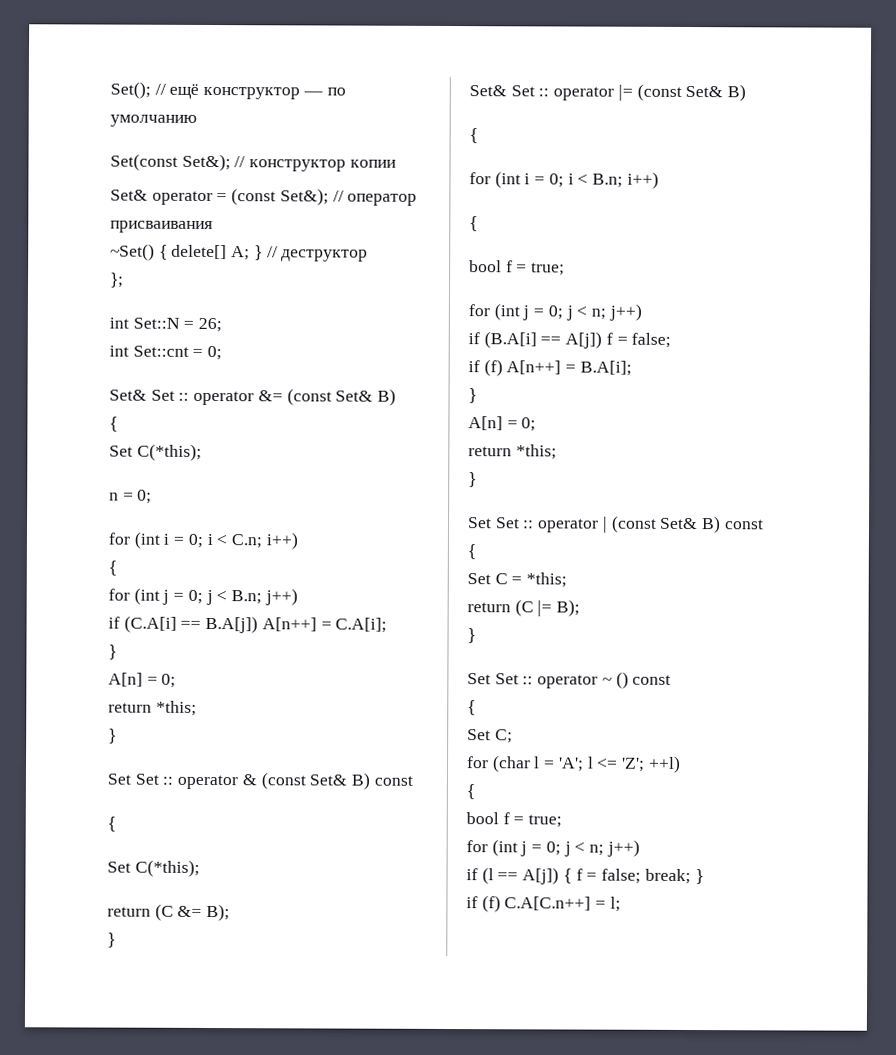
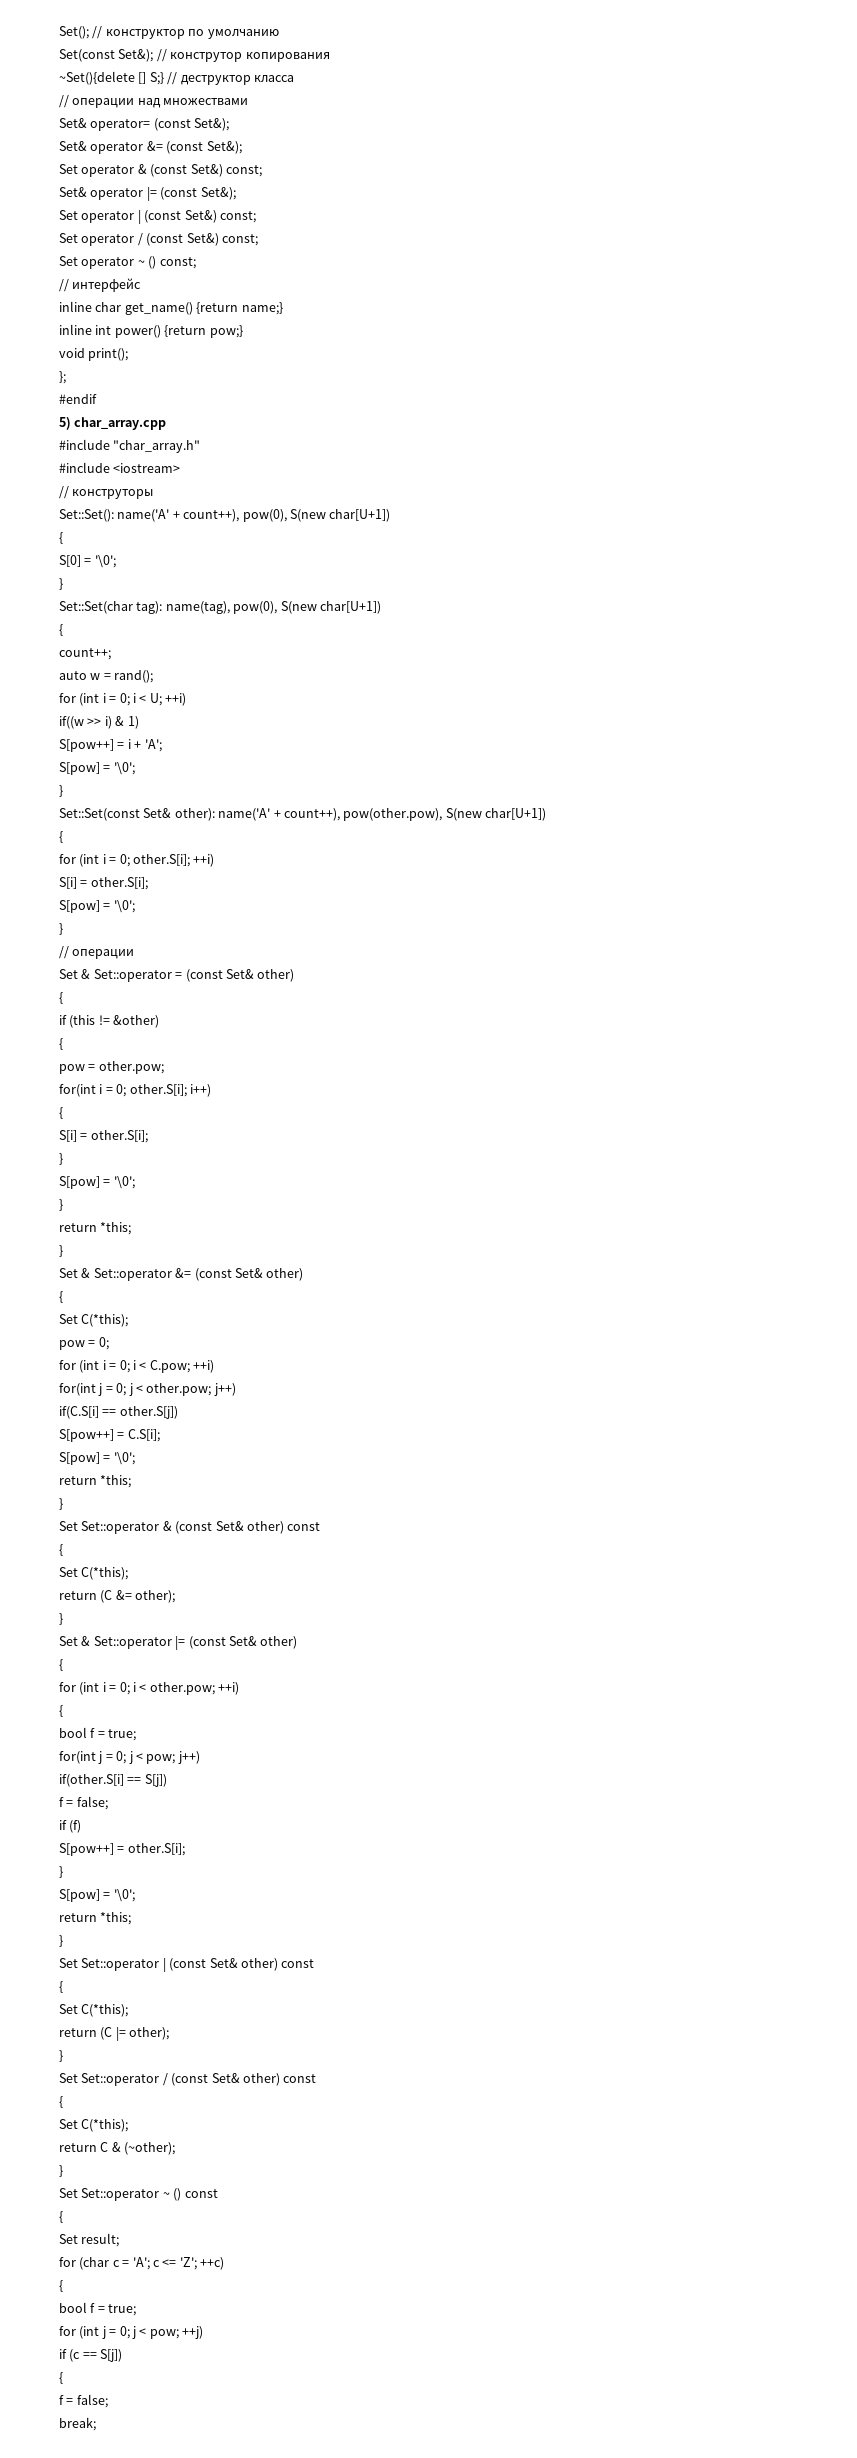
- Set(); // ещё конструктор — по умолчанию
+ Set(); // конструктор по умолчанию
- Set(const Set&); // конструктор копии
- Set& operator = (const Set&); // оператор присваивания
- ~Set() { delete[] A; } // деструктор
+ Set(const Set&); // конструтор копирования
+ ~Set(){delete [] S;} // деструктор класса
+ // операции над множествами
+ Set& operator= (const Set&);
+ Set& operator &= (const Set&);
+ Set operator & (const Set&) const;
+ Set& operator |= (const Set&);
+ Set operator | (const Set&) const;
+ Set operator / (const Set&) const;
+ Set operator ~ () const;
+ // интерфейс
+ inline char get_name() {return name;}
+ inline int power() {return pow;}
+ void print();
  };
- int Set::N = 26;
- int Set::cnt = 0;
- Set& Set :: operator &= (const Set& B)
+ #endif
+ 5) char_array.cpp
+ #include "char_array.h"
+ #include <iostream>
+ // конструторы
+ Set::Set(): name('A' + count++), pow(0), S(new char[U+1])
+ {
+ S[0] = '\0';
+ }
+ Set::Set(char tag): name(tag), pow(0), S(new char[U+1])
+ {
+ count++;
+ auto w = rand();
+ for (int i = 0; i < U; ++i)
+ if((w >> i) & 1)
+ S[pow++] = i + 'A';
+ S[pow] = '\0';
+ }
+ Set::Set(const Set& other): name('A' + count++), pow(other.pow), S(new char[U+1])
+ {
+ for (int i = 0; other.S[i]; ++i)
+ S[i] = other.S[i];
+ S[pow] = '\0';
+ }
+ // операции
+ Set & Set::operator = (const Set& other)
+ {
+ if (this != &other)
+ {
+ pow = other.pow;
+ for(int i = 0; other.S[i]; i++)
+ {
+ S[i] = other.S[i];
+ }
+ S[pow] = '\0';
+ }
+ return *this;
+ }
+ Set & Set::operator &= (const Set& other)
  {
  Set C(*this);
- n = 0;
+ pow = 0;
- for (int i = 0; i < C.n; i++)
- {
- for (int j = 0; j < B.n; j++)
- if (C.A[i] == B.A[j]) A[n++] = C.A[i];
- }
- A[n] = 0;
+ for (int i = 0; i < C.pow; ++i)
+ for(int j = 0; j < other.pow; j++)
+ if(C.S[i] == other.S[j])
+ S[pow++] = C.S[i];
+ S[pow] = '\0';
  return *this;
  }
- Set Set :: operator & (const Set& B) const
+ Set Set::operator & (const Set& other) const
- return (C &= B);
+ return (C &= other);
  }
- Set& Set :: operator |= (const Set& B)
+ Set & Set::operator |= (const Set& other)
- for (int i = 0; i < B.n; i++)
+ for (int i = 0; i < other.pow; ++i)
+ {
+ bool f = true;
+ for(int j = 0; j < pow; j++)
+ if(other.S[i] == S[j])
+ f = false;
+ if (f)
+ S[pow++] = other.S[i];
+ }
+ S[pow] = '\0';
+ return *this;
+ }
+ Set Set::operator | (const Set& other) const
+ {
+ Set C(*this);
+ return (C |= other);
+ }
+ Set Set::operator / (const Set& other) const
+ {
+ Set C(*this);
+ return C & (~other);
+ }
+ Set Set::operator ~ () const
+ {
+ Set result;
+ for (char c = 'A'; c <= 'Z'; ++c)
  {
  bool f = true;
- for (int j = 0; j < n; j++)
- if (B.A[i] == A[j]) f = false;
- if (f) A[n++] = B.A[i];
- }
- A[n] = 0;
- return *this;
- }
- Set Set :: operator | (const Set& B) const
+ for (int j = 0; j < pow; ++j)
+ if (c == S[j])
  {
- Set C = *this;
- return (C |= B);
- }
- Set Set :: operator ~ () const
- {
- Set C;
- for (char l = 'A'; l <= 'Z'; ++l)
- {
- bool f = true;
- for (int j = 0; j < n; j++)
- if (l == A[j]) { f = false; break; }
- if (f) C.A[C.n++] = l;
+ f = false;
+ break;

